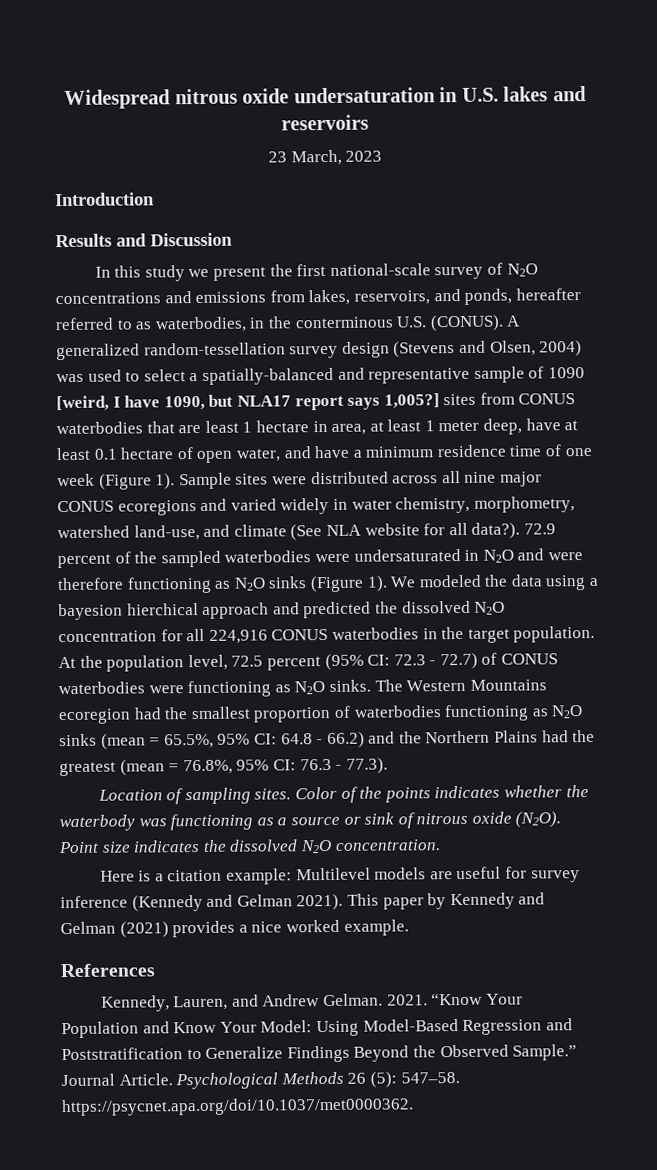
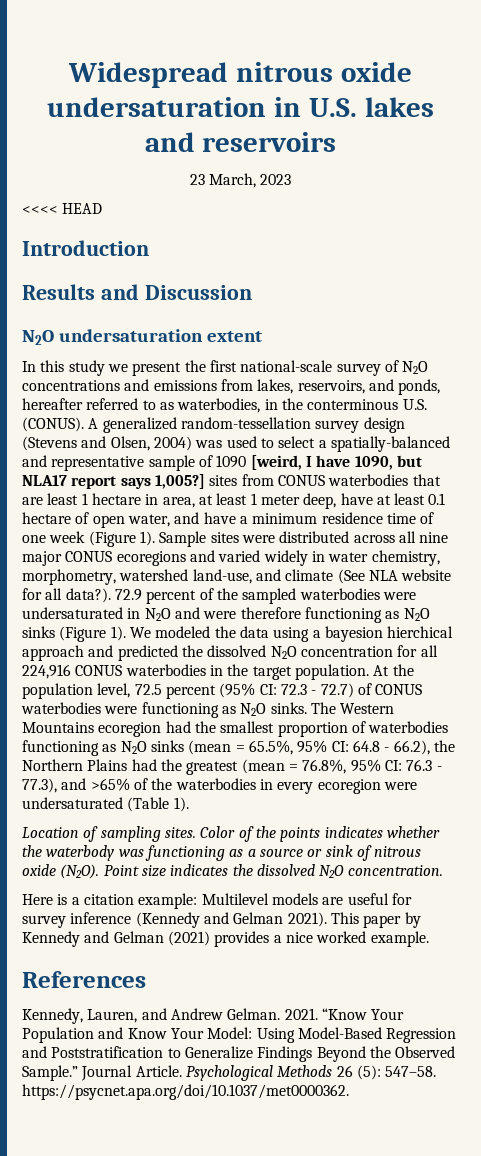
+ <<<< HEAD
+ N2O undersaturation extent
- The Western Mountains ecoregion had the smallest proportion of waterbodies functioning as N2O sinks (mean = 65.5%, 95% CI: 64.8 - 66.2) and the Northern Plains had the greatest (mean = 76.8%, 95% CI: 76.3 - 77.3).
+ The Western Mountains ecoregion had the smallest proportion of waterbodies functioning as N2O sinks (mean = 65.5%, 95% CI: 64.8 - 66.2), the Northern Plains had the greatest (mean = 76.8%, 95% CI: 76.3 - 77.3), and >65% of the waterbodies in every ecoregion were undersaturated (Table 1).

